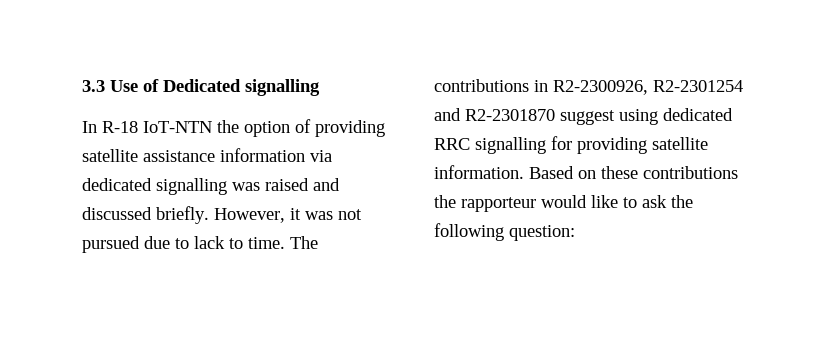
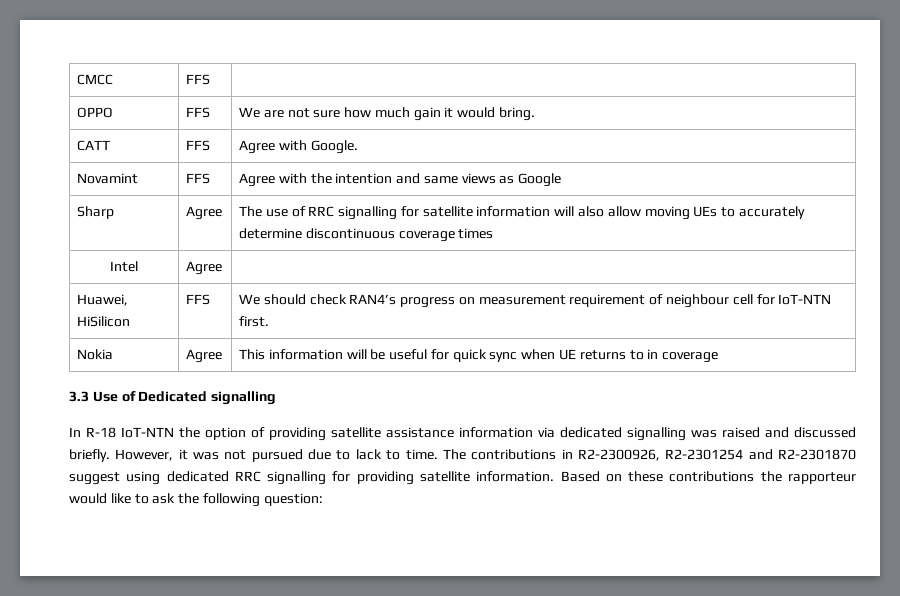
+ CMCC | FFS |
+ OPPO | FFS | We are not sure how much gain it would bring.
+ CATT | FFS | Agree with Google.
+ Novamint | FFS | Agree with the intention and same views as Google
+ Sharp | Agree | The use of RRC signalling for satellite information will also allow moving UEs to accurately determine discontinuous coverage times
+ Intel | Agree |
+ Huawei, HiSilicon | FFS | We should check RAN4’s progress on measurement requirement of neighbour cell for IoT-NTN first.
+ Nokia | Agree | This information will be useful for quick sync when UE returns to in coverage

